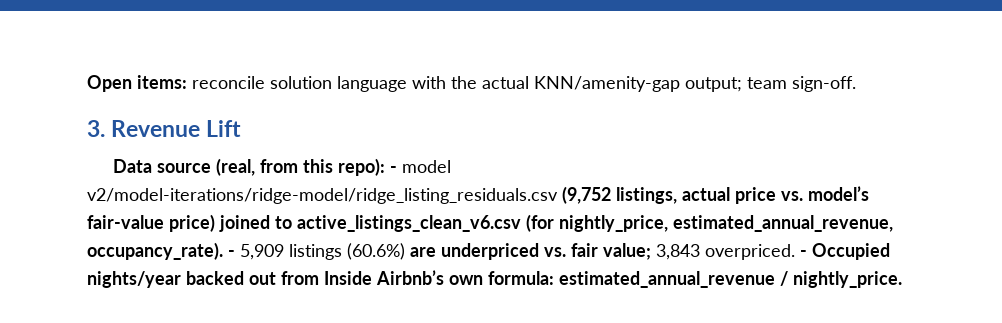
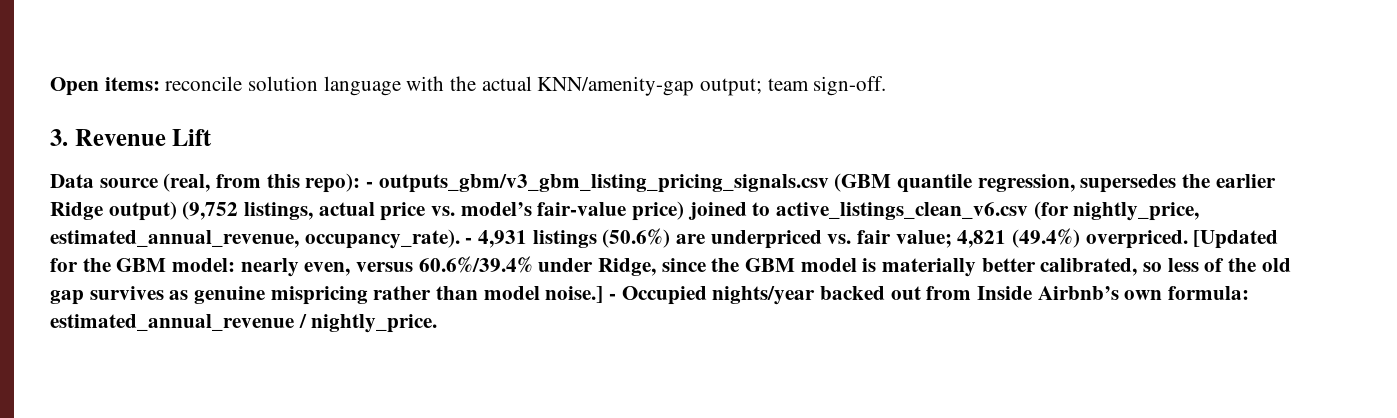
- Data source (real, from this repo): - model v2/model-iterations/ridge-model/ridge_listing_residuals.csv (9,752 listings, actual price vs. model’s fair-value price) joined to active_listings_clean_v6.csv (for nightly_price, estimated_annual_revenue, occupancy_rate).
+ Data source (real, from this repo): - outputs_gbm/v3_gbm_listing_pricing_signals.csv (GBM quantile regression, supersedes the earlier Ridge output) (9,752 listings, actual price vs. model’s fair-value price) joined to active_listings_clean_v6.csv (for nightly_price, estimated_annual_revenue, occupancy_rate).
- - 5,909 listings (60.6%) are underpriced vs. fair value; 3,843 overpriced.
+ - 4,931 listings (50.6%) are underpriced vs. fair value; 4,821 (49.4%) overpriced. [Updated for the GBM model: nearly even, versus 60.6%/39.4% under Ridge, since the GBM model is materially better calibrated, so less of the old gap survives as genuine mispricing rather than model noise.]

